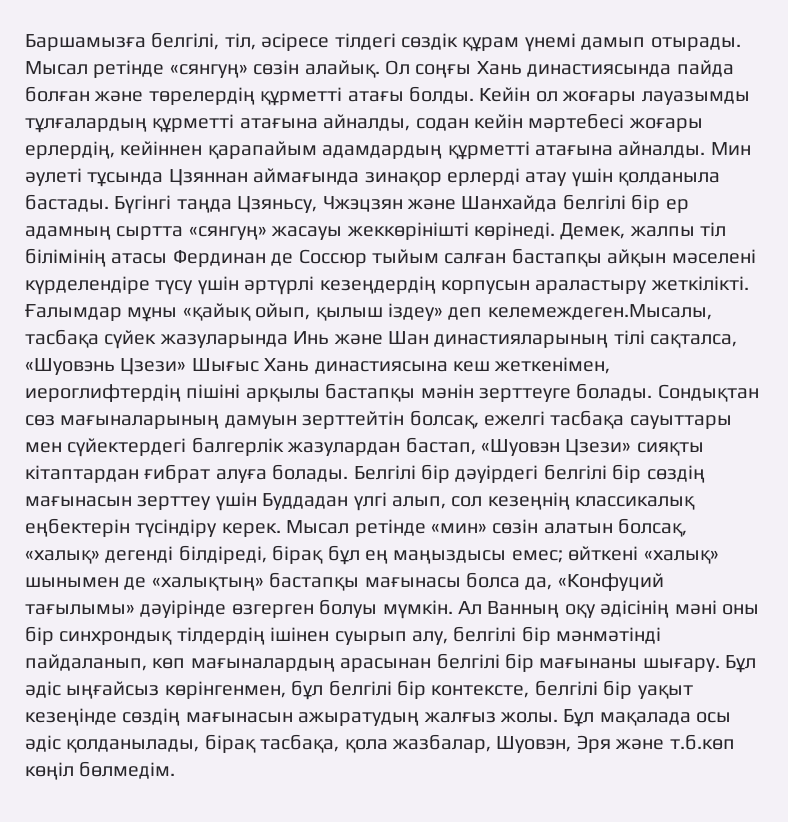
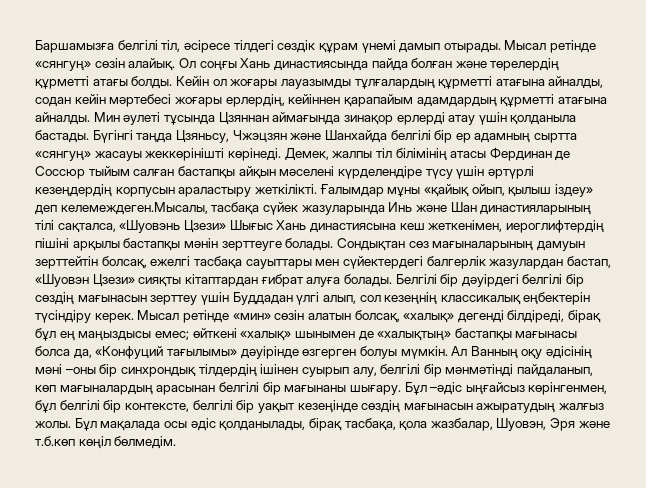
- Баршамызға белгілі, тіл, әсіресе тілдегі сөздік құрам үнемі дамып отырады.
+ Баршамызға белгілі тіл, әсіресе тілдегі сөздік құрам үнемі дамып отырады.
- Ал Ванның оқу әдісінің мәні оны бір синхрондық тілдердің ішінен суырып алу, белгілі бір мәнмәтінді пайдаланып, көп мағыналардың арасынан белгілі бір мағынаны шығару.
+ Ал Ванның оқу әдісінің мәні –оны бір синхрондық тілдердің ішінен суырып алу, белгілі бір мәнмәтінді пайдаланып, көп мағыналардың арасынан белгілі бір мағынаны шығару.
- Бұл әдіс ыңғайсыз көрінгенмен, бұл белгілі бір контексте, белгілі бір уақыт кезеңінде сөздің мағынасын ажыратудың жалғыз жолы.
+ Бұл –әдіс ыңғайсыз көрінгенмен, бұл белгілі бір контексте, белгілі бір уақыт кезеңінде сөздің мағынасын ажыратудың жалғыз жолы.

